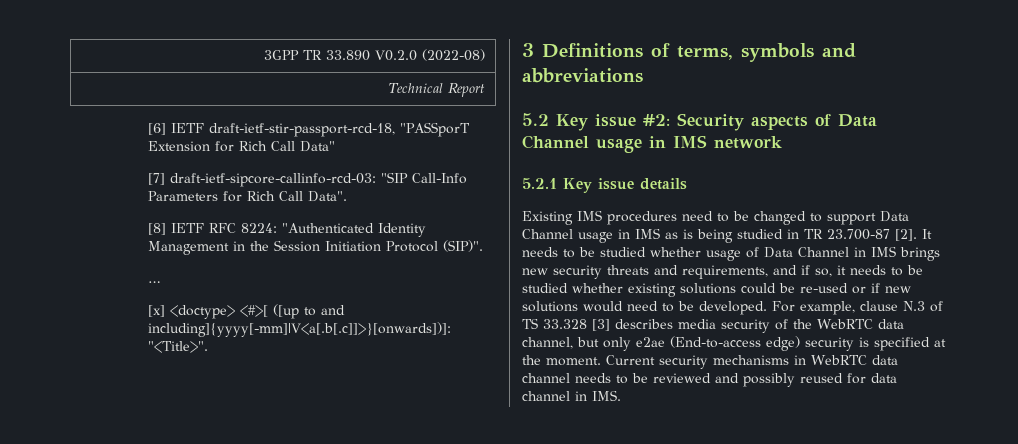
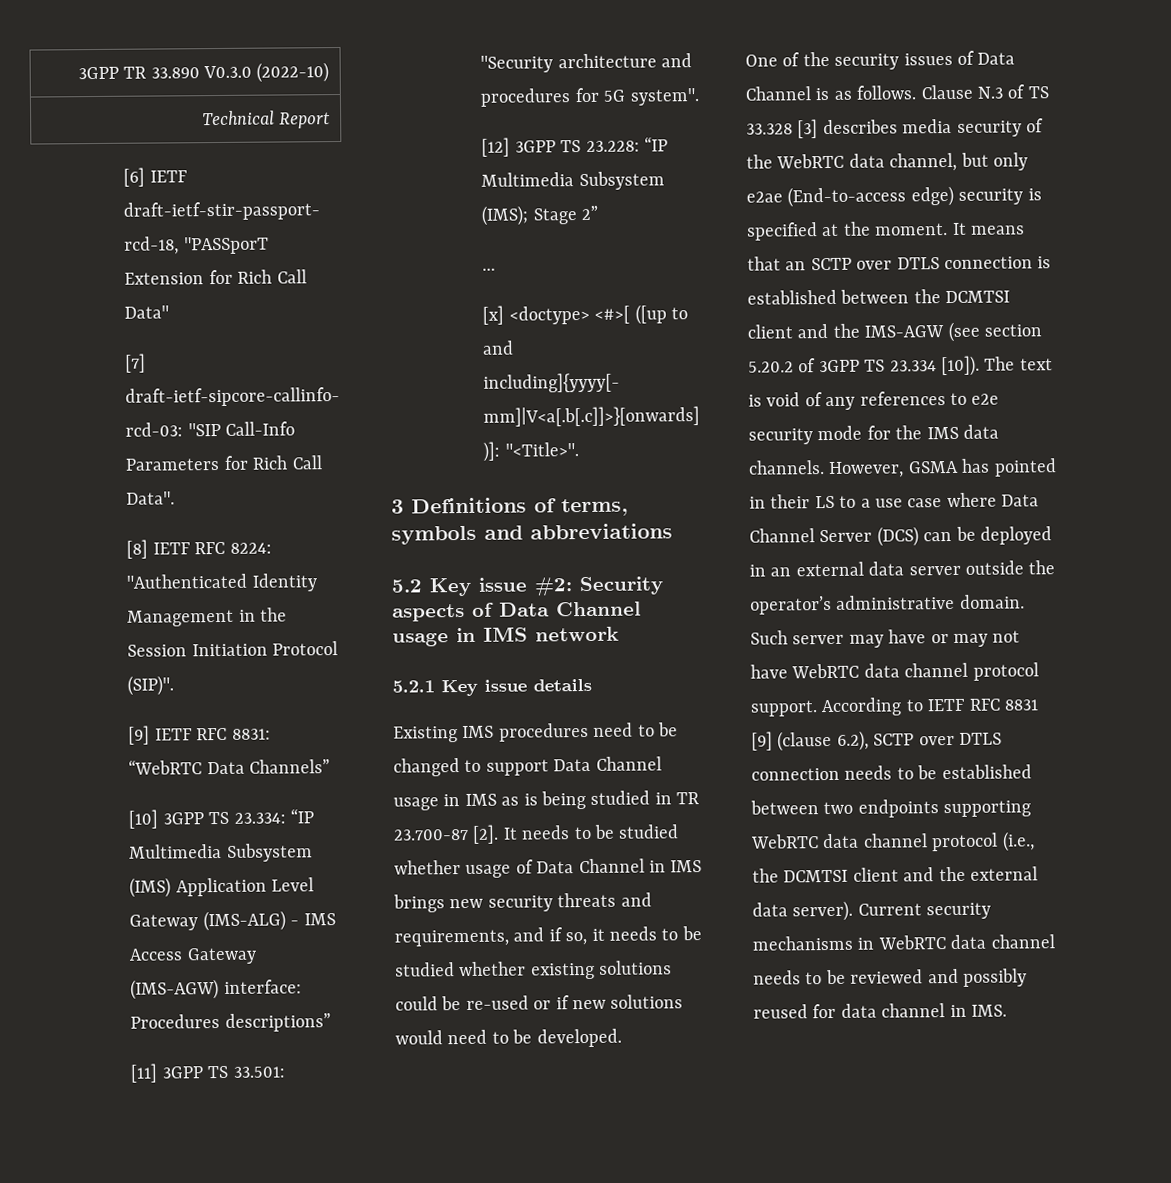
- 3GPP TR 33.890 V0.2.0 (2022-08)
+ 3GPP TR 33.890 V0.3.0 (2022-10)
+ [9] IETF RFC 8831: “WebRTC Data Channels”
+ [10] 3GPP TS 23.334: “IP Multimedia Subsystem (IMS) Application Level Gateway (IMS-ALG) - IMS Access Gateway (IMS-AGW) interface: Procedures descriptions”
+ [11] 3GPP TS 33.501: "Security architecture and procedures for 5G system".
+ [12] 3GPP TS 23.228: “IP Multimedia Subsystem (IMS); Stage 2”
- It needs to be studied whether usage of Data Channel in IMS brings new security threats and requirements, and if so, it needs to be studied whether existing solutions could be re-used or if new solutions would need to be developed. For example, clause N.3 of TS 33.328 [3] describes media security of the WebRTC data channel, but only e2ae (End-to-access edge) security is specified at the moment.
+ It needs to be studied whether usage of Data Channel in IMS brings new security threats and requirements, and if so, it needs to be studied whether existing solutions could be re-used or if new solutions would need to be developed.
+ One of the security issues of Data Channel is as follows. Clause N.3 of TS 33.328 [3] describes media security of the WebRTC data channel, but only e2ae (End-to-access edge) security is specified at the moment.
+ It means that an SCTP over DTLS connection is established between the DCMTSI client and the IMS-AGW (see section 5.20.2 of 3GPP TS 23.334 [10]). The text is void of any references to e2e security mode for the IMS data channels. However, GSMA has pointed in their LS to a use case where Data Channel Server (DCS) can be deployed in an external data server outside the operator’s administrative domain. Such server may have or may not have WebRTC data channel protocol support. According to IETF RFC 8831 [9] (clause 6.2), SCTP over DTLS connection needs to be established between two endpoints supporting WebRTC data channel protocol (i.e., the DCMTSI client and the external data server).

